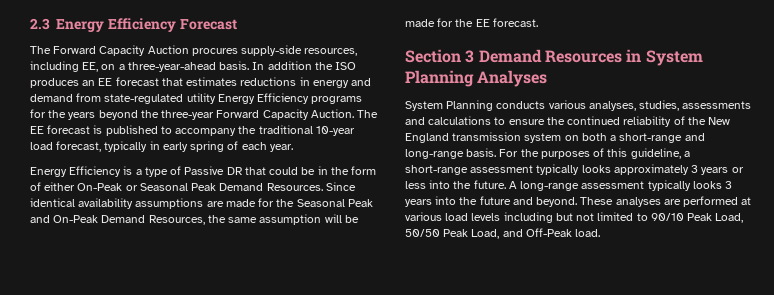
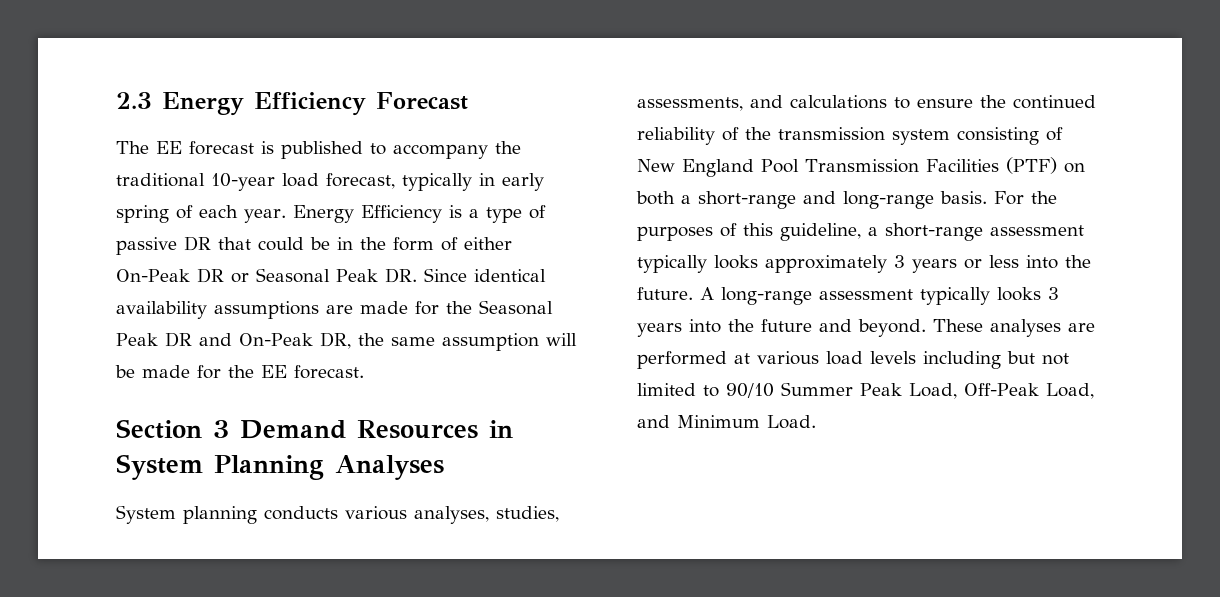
- The Forward Capacity Auction procures supply-side resources, including EE, on a three-year-ahead basis. In addition the ISO produces an EE forecast that estimates reductions in energy and demand from state-regulated utility Energy Efficiency programs for the years beyond the three-year Forward Capacity Auction. The EE forecast is published to accompany the traditional 10-year load forecast, typically in early spring of each year.
- Energy Efficiency is a type of Passive DR that could be in the form of either On-Peak or Seasonal Peak Demand Resources. Since identical availability assumptions are made for the Seasonal Peak and On-Peak Demand Resources, the same assumption will be made for the EE forecast.
+ The EE forecast is published to accompany the traditional 10-year load forecast, typically in early spring of each year. Energy Efficiency is a type of passive DR that could be in the form of either On-Peak DR or Seasonal Peak DR. Since identical availability assumptions are made for the Seasonal Peak DR and On-Peak DR, the same assumption will be made for the EE forecast.
- System Planning conducts various analyses, studies, assessments and calculations to ensure the continued reliability of the New England transmission system on both a short-range and long-range basis.
+ System planning conducts various analyses, studies, assessments, and calculations to ensure the continued reliability of the transmission system consisting of New England Pool Transmission Facilities (PTF) on both a short-range and long-range basis.
- These analyses are performed at various load levels including but not limited to 90/10 Peak Load, 50/50 Peak Load, and Off-Peak load.
+ These analyses are performed at various load levels including but not limited to 90/10 Summer Peak Load, Off-Peak Load, and Minimum Load.

